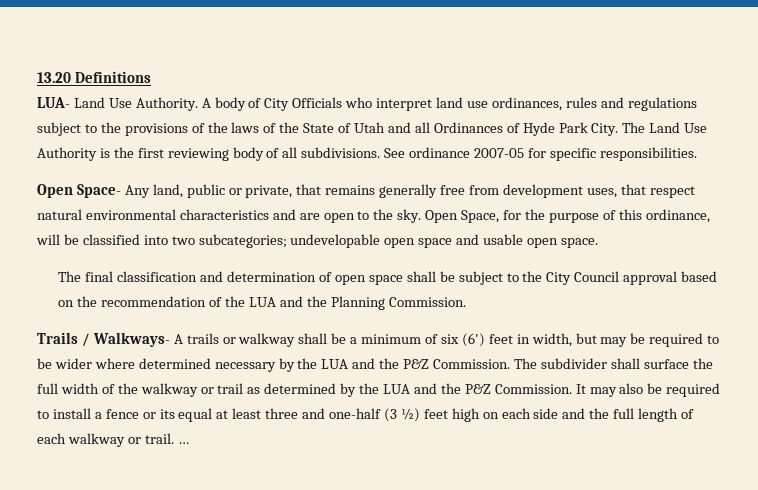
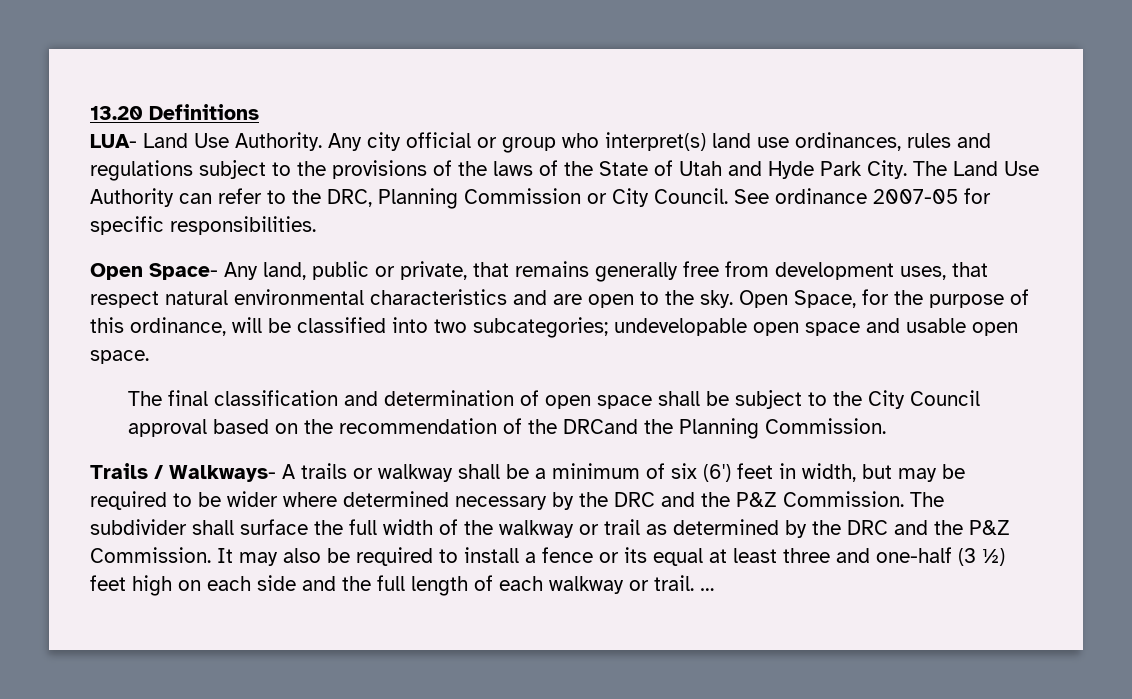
- A body of City Officials who interpret land use ordinances, rules and regulations subject to the provisions of the laws of the State of Utah and all Ordinances of Hyde Park City.
+ Any city official or group who interpret(s) land use ordinances, rules and regulations subject to the provisions of the laws of the State of Utah and Hyde Park City.
- The Land Use Authority is the first reviewing body of all subdivisions.
+ The Land Use Authority can refer to the DRC, Planning Commission or City Council.
- The final classification and determination of open space shall be subject to the City Council approval based on the recommendation of the LUA and the Planning Commission.
+ The final classification and determination of open space shall be subject to the City Council approval based on the recommendation of the DRCand the Planning Commission.
- Trails / Walkways- A trails or walkway shall be a minimum of six (6') feet in width, but may be required to be wider where determined necessary by the LUA and the P&Z Commission.
+ Trails / Walkways- A trails or walkway shall be a minimum of six (6') feet in width, but may be required to be wider where determined necessary by the DRC and the P&Z Commission.
- The subdivider shall surface the full width of the walkway or trail as determined by the LUA and the P&Z Commission.
+ The subdivider shall surface the full width of the walkway or trail as determined by the DRC and the P&Z Commission.

